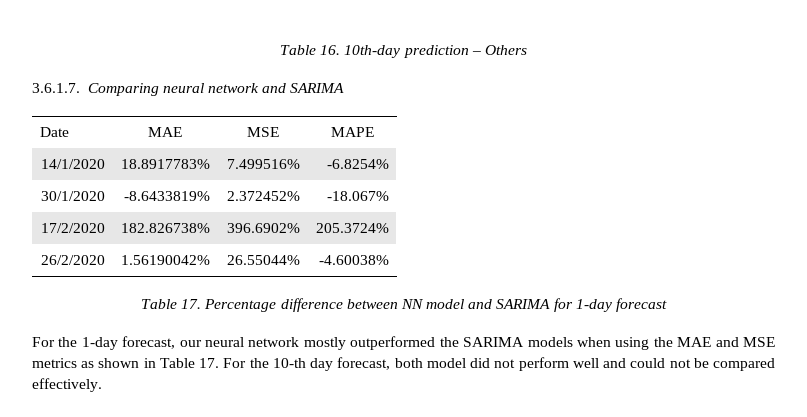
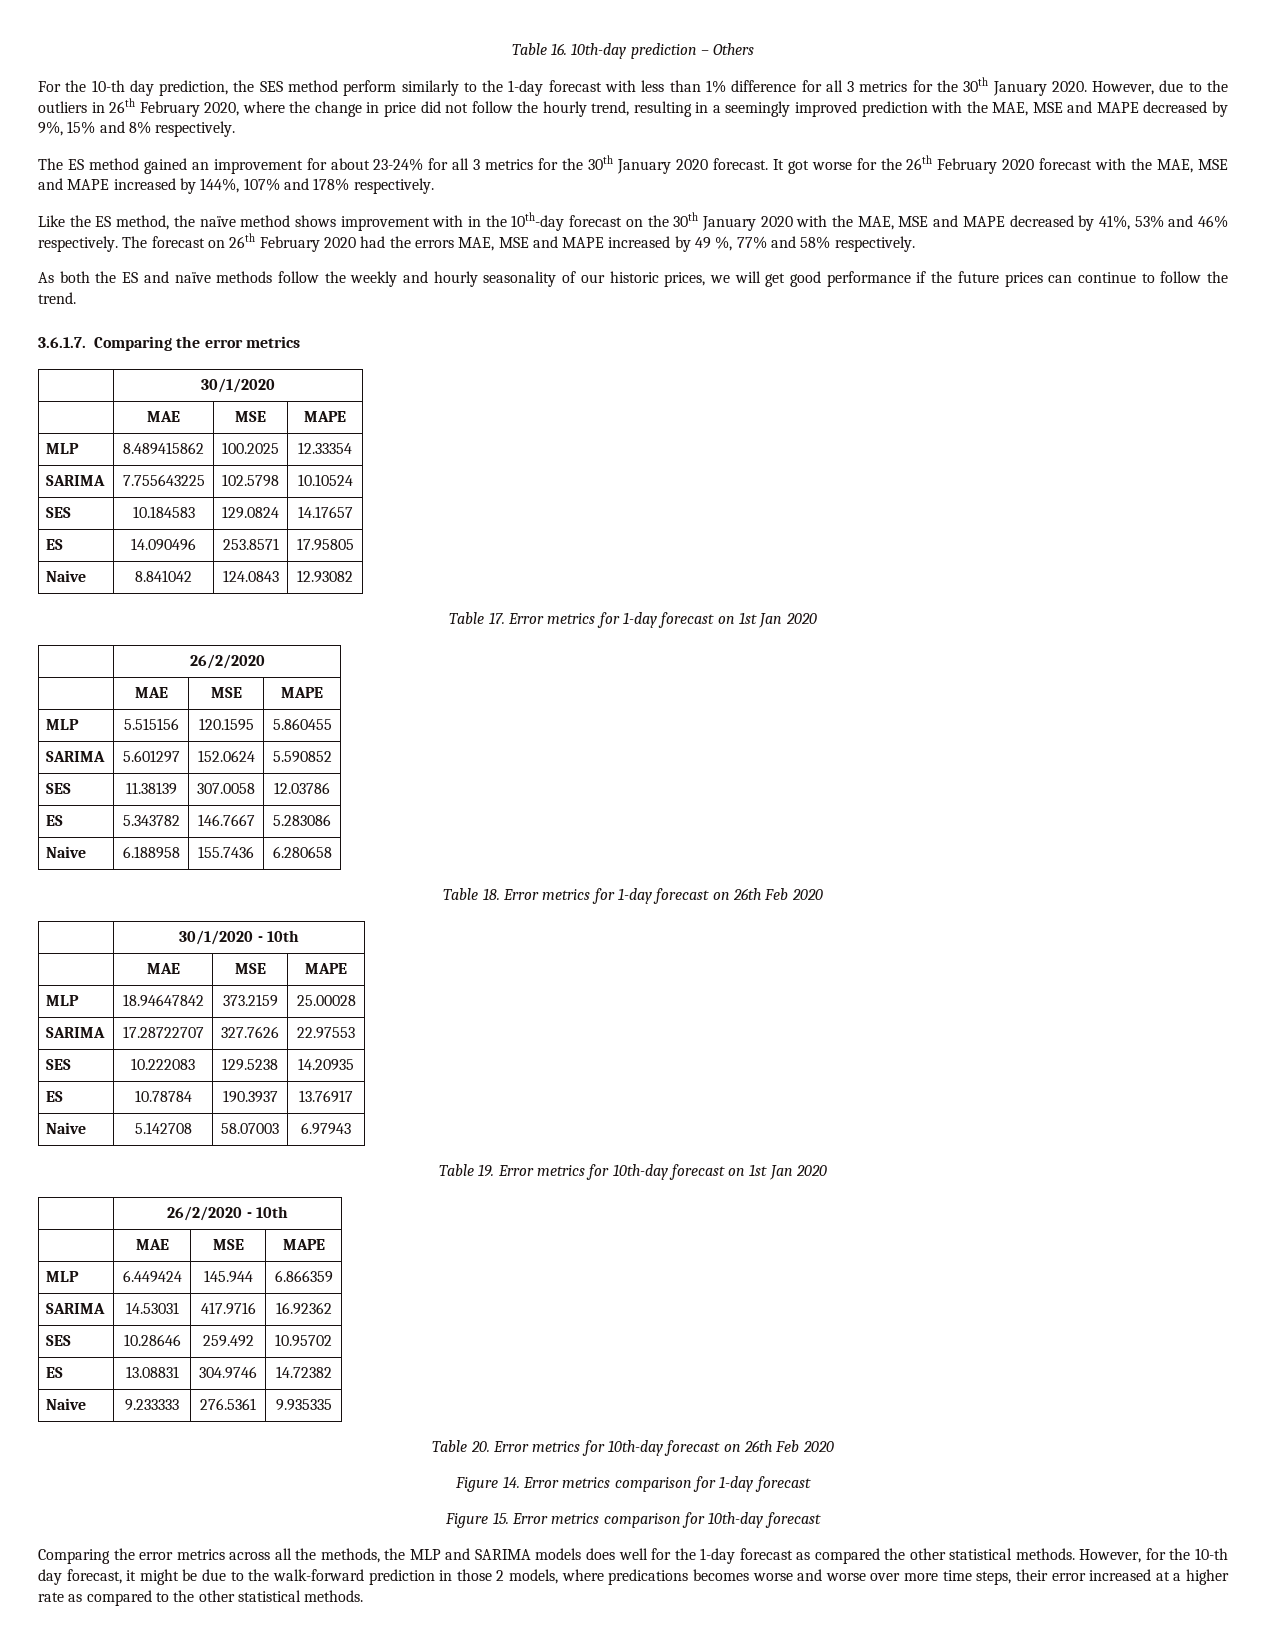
- 3.6.1.7. Comparing neural network and SARIMA
- Date | MAE | MSE | MAPE
- 14/1/2020 | 18.8917783% | 7.499516% | -6.8254%
- 30/1/2020 | -8.6433819% | 2.372452% | -18.067%
- 17/2/2020 | 182.826738% | 396.6902% | 205.3724%
- 26/2/2020 | 1.56190042% | 26.55044% | -4.60038%
- Table 17. Percentage difference between NN model and SARIMA for 1-day forecast
- For the 1-day forecast, our neural network mostly outperformed the SARIMA models when using the MAE and MSE metrics as shown in Table 17. For the 10-th day forecast, both model did not perform well and could not be compared effectively.
+ For the 10-th day prediction, the SES method perform similarly to the 1-day forecast with less than 1% difference for all 3 metrics for the 30th January 2020. However, due to the outliers in 26th February 2020, where the change in price did not follow the hourly trend, resulting in a seemingly improved prediction with the MAE, MSE and MAPE decreased by 9%, 15% and 8% respectively.
+ The ES method gained an improvement for about 23-24% for all 3 metrics for the 30th January 2020 forecast. It got worse for the 26th February 2020 forecast with the MAE, MSE and MAPE increased by 144%, 107% and 178% respectively.
+ Like the ES method, the naïve method shows improvement with in the 10th-day forecast on the 30th January 2020 with the MAE, MSE and MAPE decreased by 41%, 53% and 46% respectively. The forecast on 26th February 2020 had the errors MAE, MSE and MAPE increased by 49 %, 77% and 58% respectively.
+ As both the ES and naïve methods follow the weekly and hourly seasonality of our historic prices, we will get good performance if the future prices can continue to follow the trend.
+ 3.6.1.7. Comparing the error metrics
+ | 30/1/2020
+ | MAE | MSE | MAPE
+ MLP | 8.489415862 | 100.2025 | 12.33354
+ SARIMA | 7.755643225 | 102.5798 | 10.10524
+ SES | 10.184583 | 129.0824 | 14.17657
+ ES | 14.090496 | 253.8571 | 17.95805
+ Naive | 8.841042 | 124.0843 | 12.93082
+ Table 17. Error metrics for 1-day forecast on 1st Jan 2020
+ | 26/2/2020
+ | MAE | MSE | MAPE
+ MLP | 5.515156 | 120.1595 | 5.860455
+ SARIMA | 5.601297 | 152.0624 | 5.590852
+ SES | 11.38139 | 307.0058 | 12.03786
+ ES | 5.343782 | 146.7667 | 5.283086
+ Naive | 6.188958 | 155.7436 | 6.280658
+ Table 18. Error metrics for 1-day forecast on 26th Feb 2020
+ | 30/1/2020 - 10th
+ | MAE | MSE | MAPE
+ MLP | 18.94647842 | 373.2159 | 25.00028
+ SARIMA | 17.28722707 | 327.7626 | 22.97553
+ SES | 10.222083 | 129.5238 | 14.20935
+ ES | 10.78784 | 190.3937 | 13.76917
+ Naive | 5.142708 | 58.07003 | 6.97943
+ Table 19. Error metrics for 10th-day forecast on 1st Jan 2020
+ | 26/2/2020 - 10th
+ | MAE | MSE | MAPE
+ MLP | 6.449424 | 145.944 | 6.866359
+ SARIMA | 14.53031 | 417.9716 | 16.92362
+ SES | 10.28646 | 259.492 | 10.95702
+ ES | 13.08831 | 304.9746 | 14.72382
+ Naive | 9.233333 | 276.5361 | 9.935335
+ Table 20. Error metrics for 10th-day forecast on 26th Feb 2020
+ Figure 14. Error metrics comparison for 1-day forecast
+ Figure 15. Error metrics comparison for 10th-day forecast
+ Comparing the error metrics across all the methods, the MLP and SARIMA models does well for the 1-day forecast as compared the other statistical methods. However, for the 10-th day forecast, it might be due to the walk-forward prediction in those 2 models, where predications becomes worse and worse over more time steps, their error increased at a higher rate as compared to the other statistical methods.

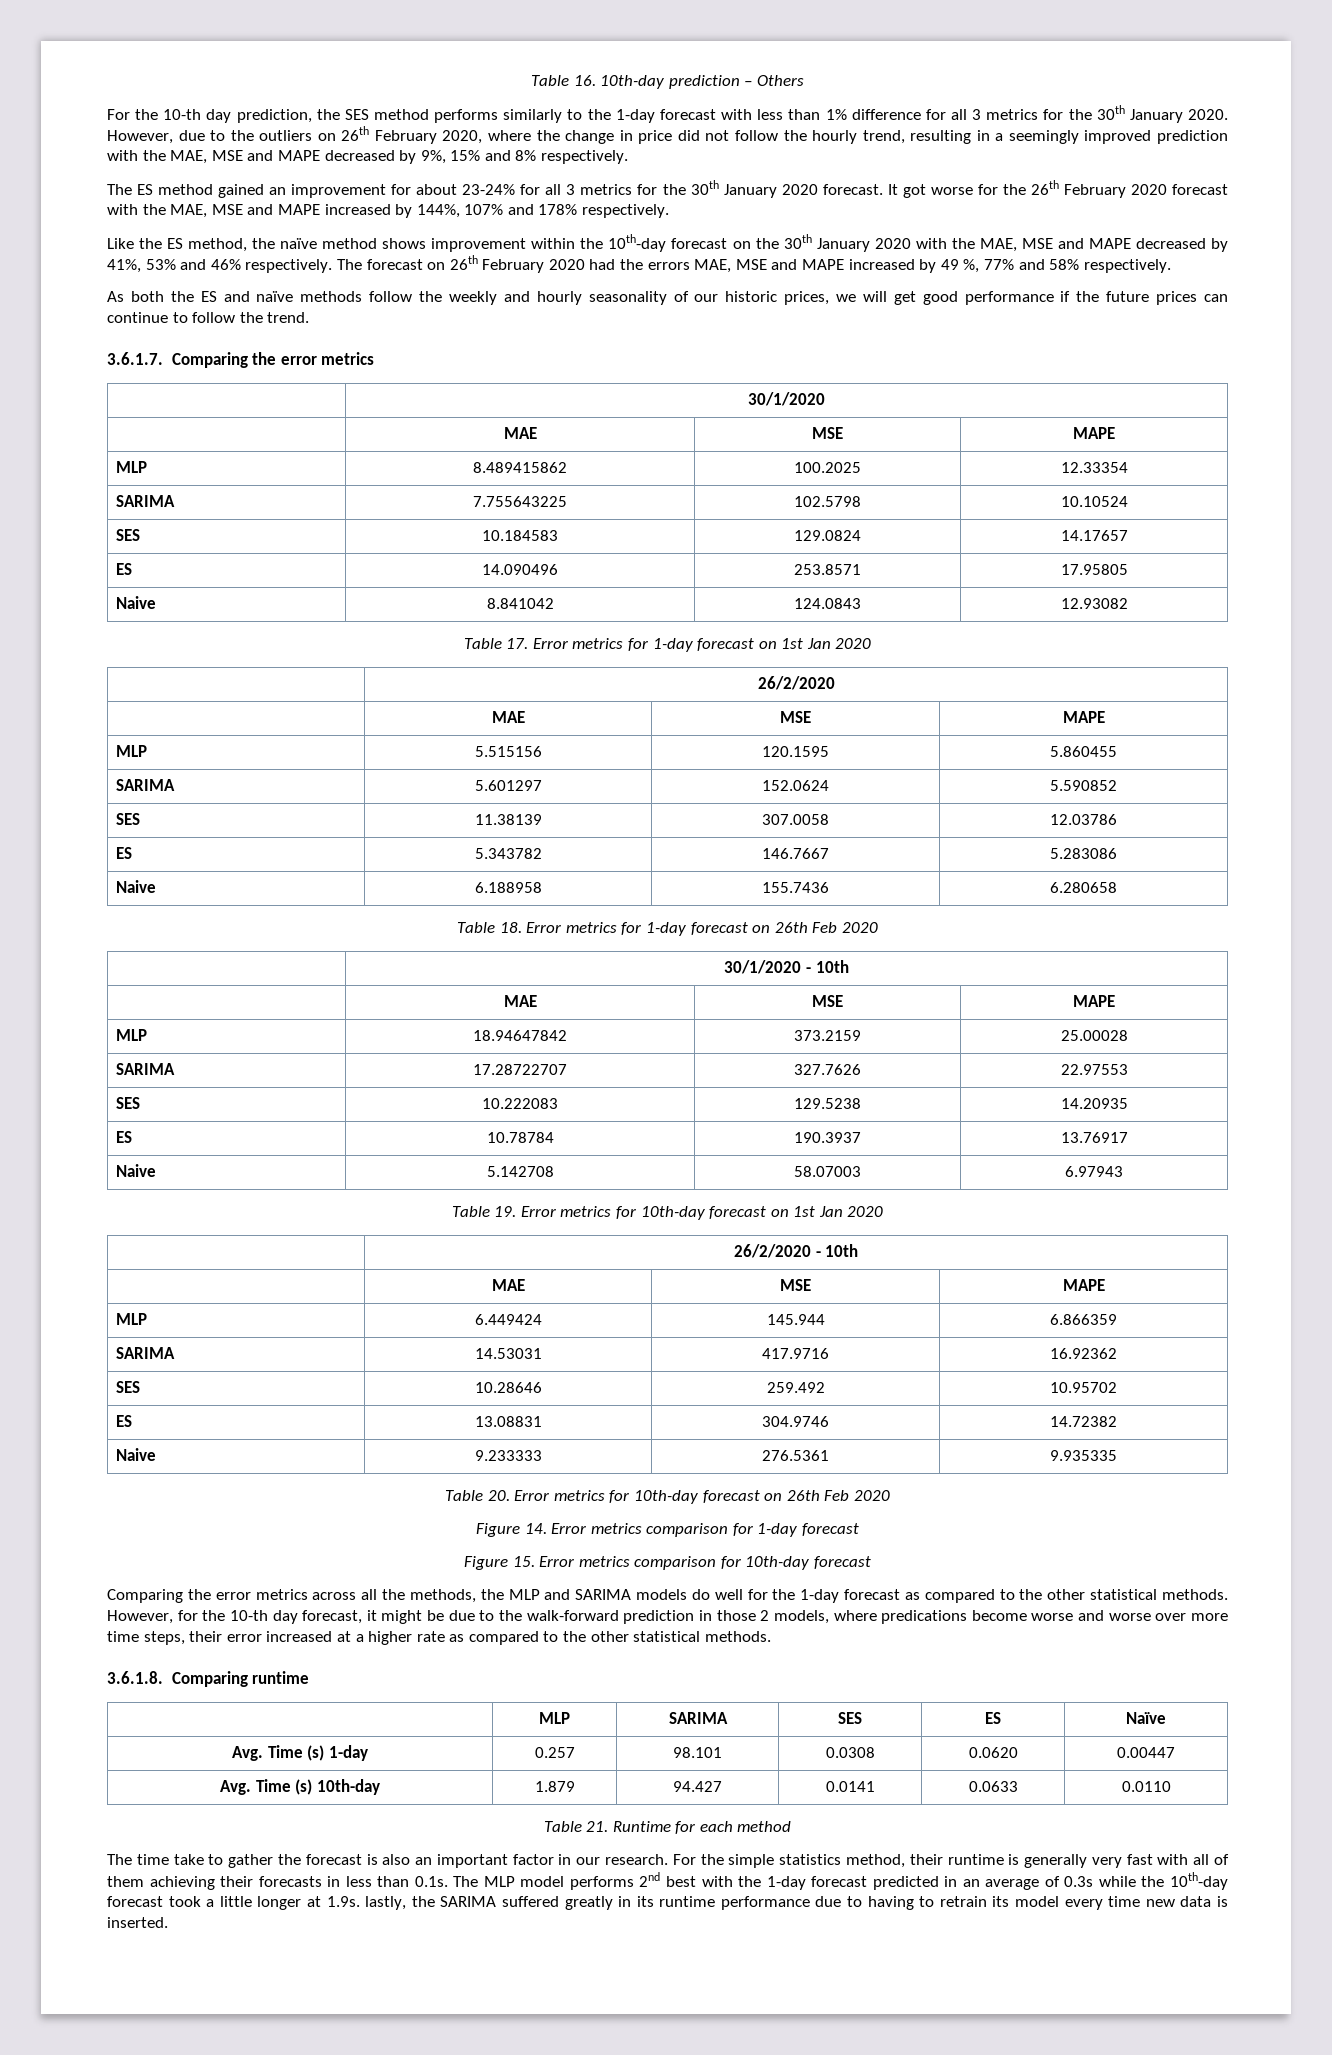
- For the 10-th day prediction, the SES method perform similarly to the 1-day forecast with less than 1% difference for all 3 metrics for the 30th January 2020.
+ For the 10-th day prediction, the SES method performs similarly to the 1-day forecast with less than 1% difference for all 3 metrics for the 30th January 2020.
- However, due to the outliers in 26th February 2020, where the change in price did not follow the hourly trend, resulting in a seemingly improved prediction with the MAE, MSE and MAPE decreased by 9%, 15% and 8% respectively.
+ However, due to the outliers on 26th February 2020, where the change in price did not follow the hourly trend, resulting in a seemingly improved prediction with the MAE, MSE and MAPE decreased by 9%, 15% and 8% respectively.
- Like the ES method, the naïve method shows improvement with in the 10th-day forecast on the 30th January 2020 with the MAE, MSE and MAPE decreased by 41%, 53% and 46% respectively.
+ Like the ES method, the naïve method shows improvement within the 10th-day forecast on the 30th January 2020 with the MAE, MSE and MAPE decreased by 41%, 53% and 46% respectively.
- Comparing the error metrics across all the methods, the MLP and SARIMA models does well for the 1-day forecast as compared the other statistical methods.
+ Comparing the error metrics across all the methods, the MLP and SARIMA models do well for the 1-day forecast as compared to the other statistical methods.
- However, for the 10-th day forecast, it might be due to the walk-forward prediction in those 2 models, where predications becomes worse and worse over more time steps, their error increased at a higher rate as compared to the other statistical methods.
+ However, for the 10-th day forecast, it might be due to the walk-forward prediction in those 2 models, where predications become worse and worse over more time steps, their error increased at a higher rate as compared to the other statistical methods.
+ 3.6.1.8. Comparing runtime
+ | MLP | SARIMA | SES | ES | Naïve
+ Avg. Time (s) 1-day | 0.257 | 98.101 | 0.0308 | 0.0620 | 0.00447
+ Avg. Time (s) 10th-day | 1.879 | 94.427 | 0.0141 | 0.0633 | 0.0110
+ Table 21. Runtime for each method
+ The time take to gather the forecast is also an important factor in our research. For the simple statistics method, their runtime is generally very fast with all of them achieving their forecasts in less than 0.1s. The MLP model performs 2nd best with the 1-day forecast predicted in an average of 0.3s while the 10th-day forecast took a little longer at 1.9s. lastly, the SARIMA suffered greatly in its runtime performance due to having to retrain its model every time new data is inserted.

